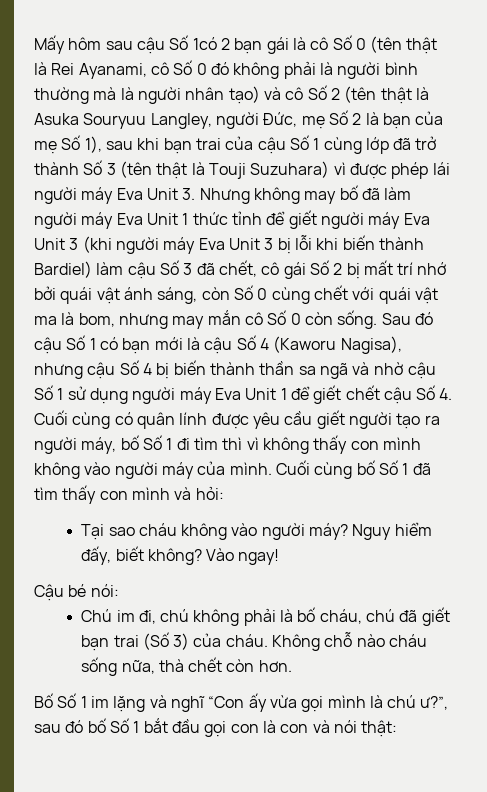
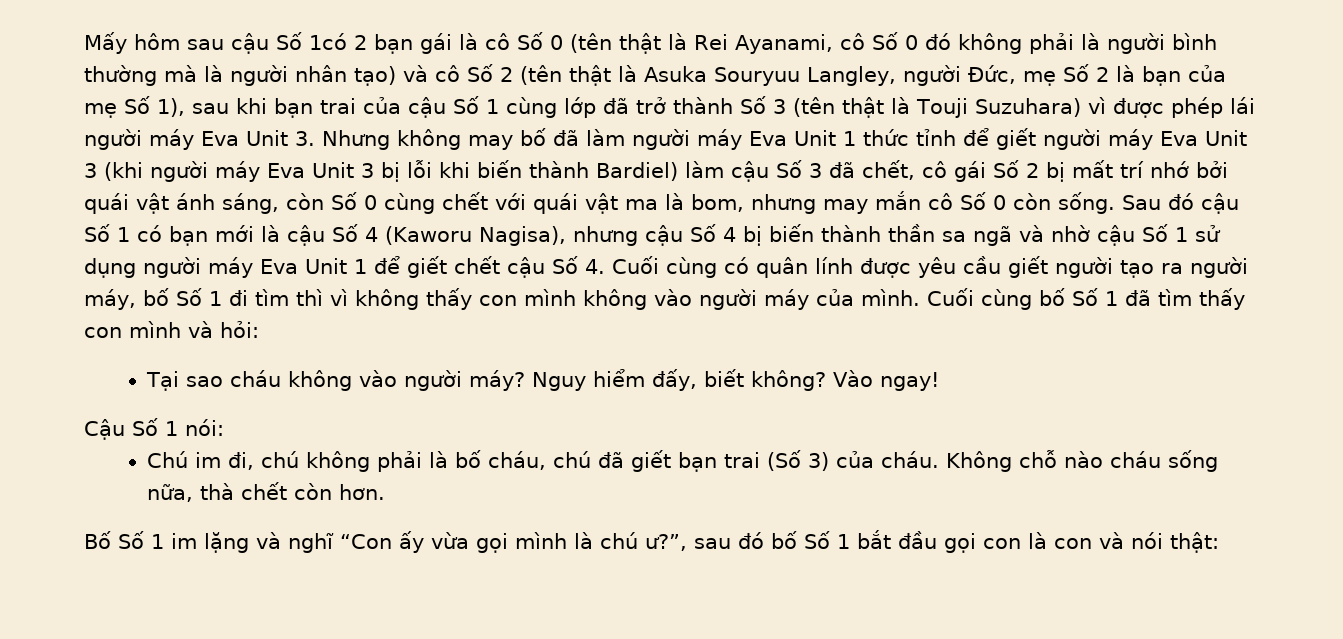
- Cậu bé nói:
+ Cậu Số 1 nói:

